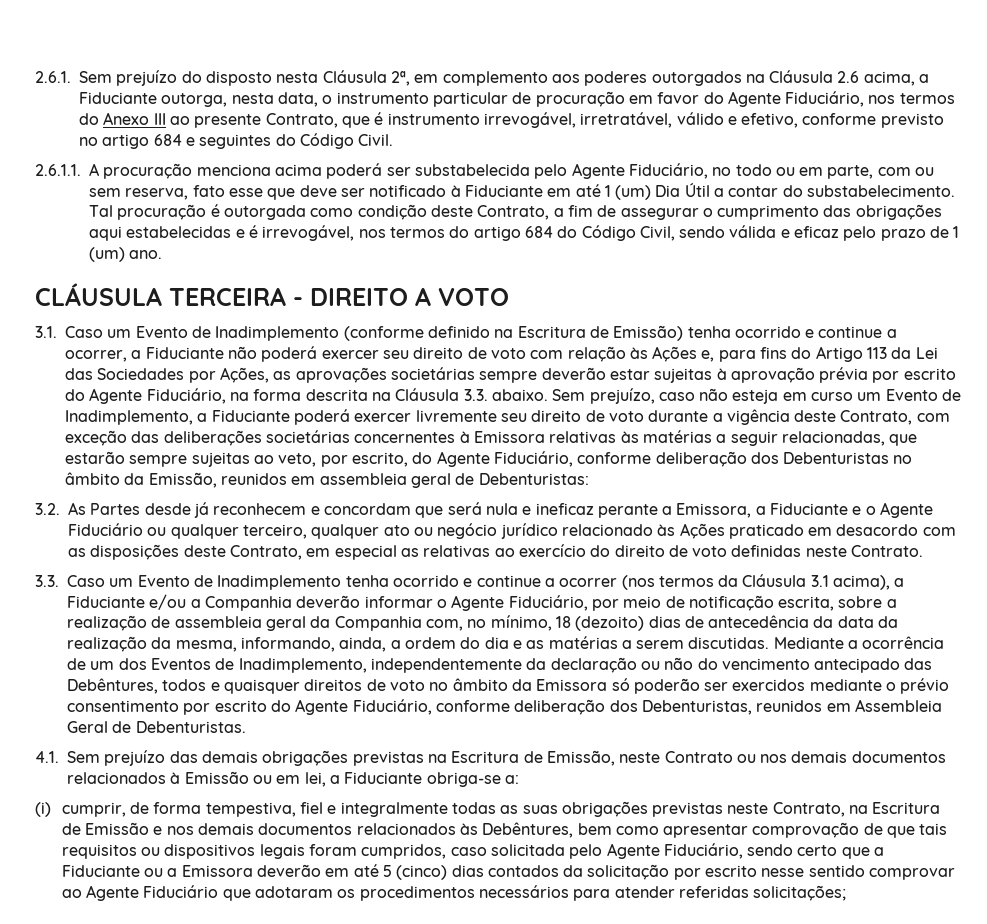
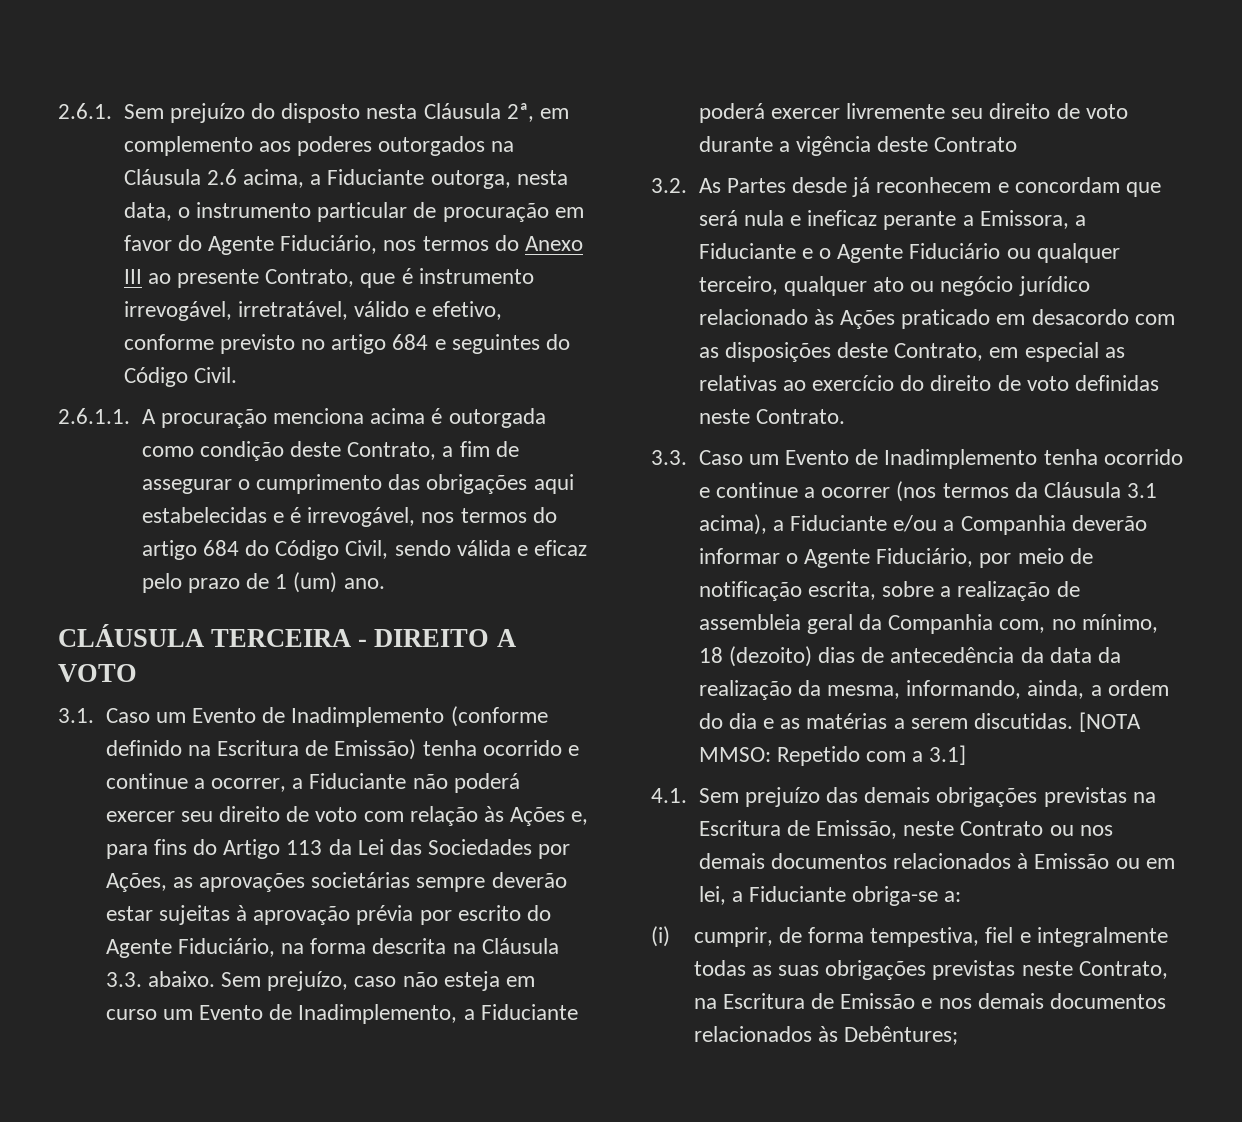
- 2.6.1.1. A procuração menciona acima poderá ser substabelecida pelo Agente Fiduciário, no todo ou em parte, com ou sem reserva, fato esse que deve ser notificado à Fiduciante em até 1 (um) Dia Útil a contar do substabelecimento. Tal procuração é outorgada como condição deste Contrato, a fim de assegurar o cumprimento das obrigações aqui estabelecidas e é irrevogável, nos termos do artigo 684 do Código Civil, sendo válida e eficaz pelo prazo de 1 (um) ano.
+ 2.6.1.1. A procuração menciona acima é outorgada como condição deste Contrato, a fim de assegurar o cumprimento das obrigações aqui estabelecidas e é irrevogável, nos termos do artigo 684 do Código Civil, sendo válida e eficaz pelo prazo de 1 (um) ano.
- Sem prejuízo, caso não esteja em curso um Evento de Inadimplemento, a Fiduciante poderá exercer livremente seu direito de voto durante a vigência deste Contrato, com exceção das deliberações societárias concernentes à Emissora relativas às matérias a seguir relacionadas, que estarão sempre sujeitas ao veto, por escrito, do Agente Fiduciário, conforme deliberação dos Debenturistas no âmbito da Emissão, reunidos em assembleia geral de Debenturistas:
+ Sem prejuízo, caso não esteja em curso um Evento de Inadimplemento, a Fiduciante poderá exercer livremente seu direito de voto durante a vigência deste Contrato
- Mediante a ocorrência de um dos Eventos de Inadimplemento, independentemente da declaração ou não do vencimento antecipado das Debêntures, todos e quaisquer direitos de voto no âmbito da Emissora só poderão ser exercidos mediante o prévio consentimento por escrito do Agente Fiduciário, conforme deliberação dos Debenturistas, reunidos em Assembleia Geral de Debenturistas.
+ [NOTA MMSO: Repetido com a 3.1]
- (i) cumprir, de forma tempestiva, fiel e integralmente todas as suas obrigações previstas neste Contrato, na Escritura de Emissão e nos demais documentos relacionados às Debêntures, bem como apresentar comprovação de que tais requisitos ou dispositivos legais foram cumpridos, caso solicitada pelo Agente Fiduciário, sendo certo que a Fiduciante ou a Emissora deverão em até 5 (cinco) dias contados da solicitação por escrito nesse sentido comprovar ao Agente Fiduciário que adotaram os procedimentos necessários para atender referidas solicitações;
+ (i) cumprir, de forma tempestiva, fiel e integralmente todas as suas obrigações previstas neste Contrato, na Escritura de Emissão e nos demais documentos relacionados às Debêntures;

